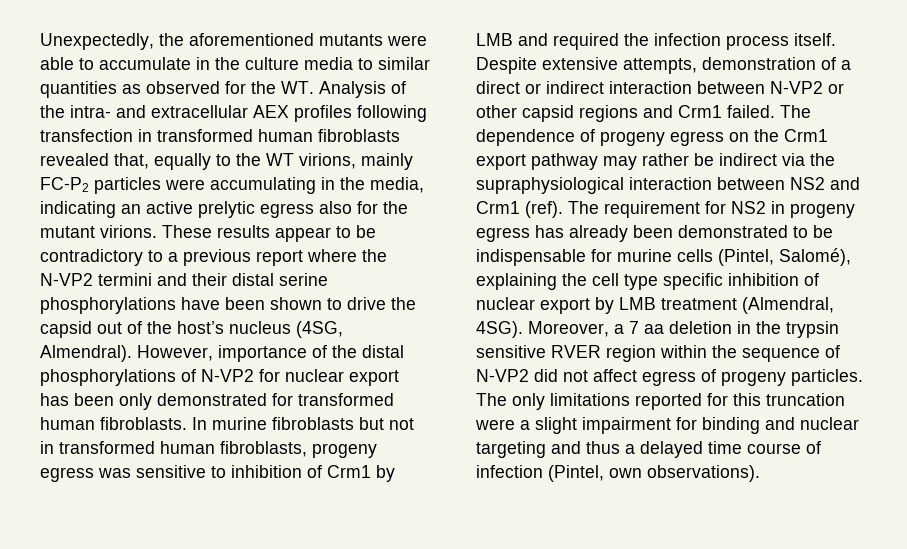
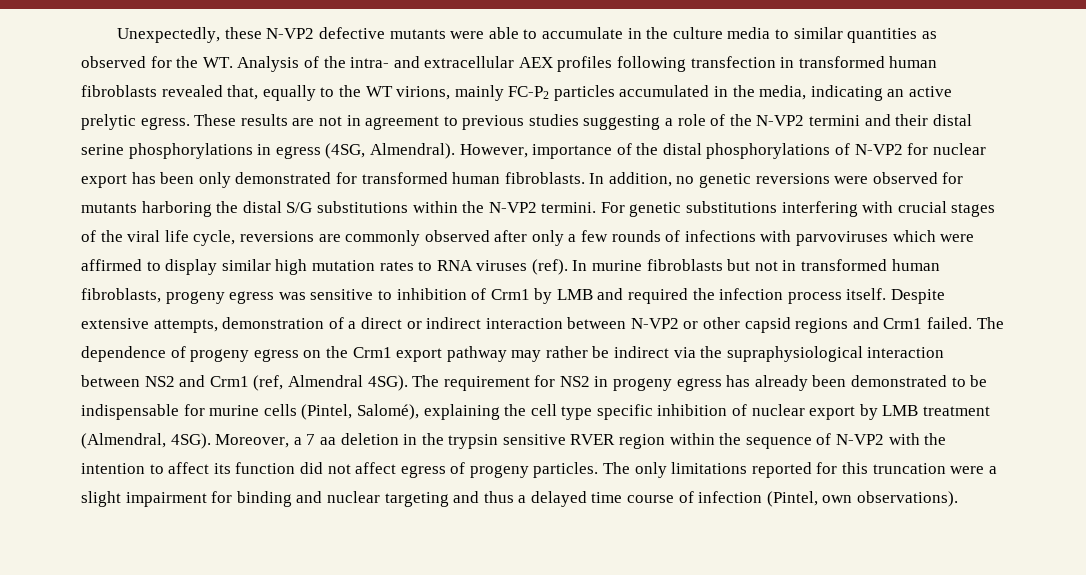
- Unexpectedly, the aforementioned mutants were able to accumulate in the culture media to similar quantities as observed for the WT. Analysis of the intra- and extracellular AEX profiles following transfection in transformed human fibroblasts revealed that, equally to the WT virions, mainly FC-P2 particles were accumulating in the media, indicating an active prelytic egress also for the mutant virions. These results appear to be contradictory to a previous report where the N-VP2 termini and their distal serine phosphorylations have been shown to drive the capsid out of the host’s nucleus (4SG, Almendral).
+ Unexpectedly, these N-VP2 defective mutants were able to accumulate in the culture media to similar quantities as observed for the WT. Analysis of the intra- and extracellular AEX profiles following transfection in transformed human fibroblasts revealed that, equally to the WT virions, mainly FC-P2 particles accumulated in the media, indicating an active prelytic egress. These results are not in agreement to previous studies suggesting a role of the N-VP2 termini and their distal serine phosphorylations in egress (4SG, Almendral).
- In murine fibroblasts but not in transformed human fibroblasts, progeny egress was sensitive to inhibition of Crm1 by LMB and required the infection process itself.
+ In addition, no genetic reversions were observed for mutants harboring the distal S/G substitutions within the N-VP2 termini. For genetic substitutions interfering with crucial stages of the viral life cycle, reversions are commonly observed after only a few rounds of infections with parvoviruses which were affirmed to display similar high mutation rates to RNA viruses (ref). In murine fibroblasts but not in transformed human fibroblasts, progeny egress was sensitive to inhibition of Crm1 by LMB and required the infection process itself.
- The dependence of progeny egress on the Crm1 export pathway may rather be indirect via the supraphysiological interaction between NS2 and Crm1 (ref).
+ The dependence of progeny egress on the Crm1 export pathway may rather be indirect via the supraphysiological interaction between NS2 and Crm1 (ref, Almendral 4SG).
- Moreover, a 7 aa deletion in the trypsin sensitive RVER region within the sequence of N-VP2 did not affect egress of progeny particles.
+ Moreover, a 7 aa deletion in the trypsin sensitive RVER region within the sequence of N-VP2 with the intention to affect its function did not affect egress of progeny particles.

